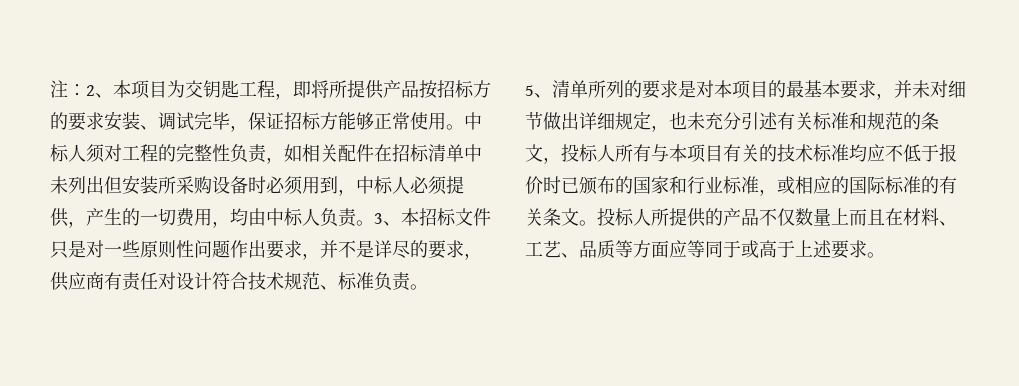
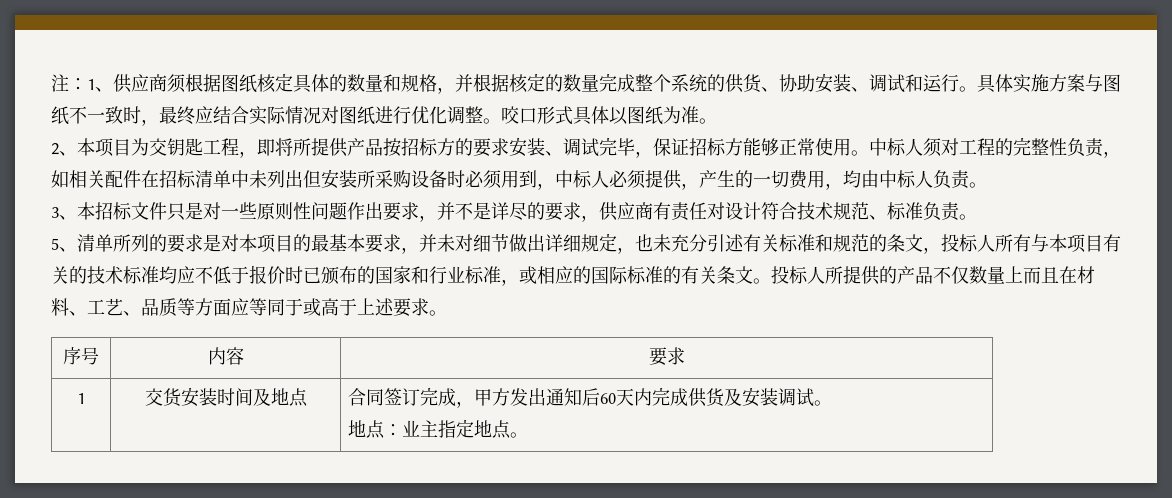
- 注：2、本项目为交钥匙工程，即将所提供产品按招标方的要求安装、调试完毕，保证招标方能够正常使用。
+ 注：1、供应商须根据图纸核定具体的数量和规格，并根据核定的数量完成整个系统的供货、协助安装、调试和运行。具体实施方案与图纸不一致时，最终应结合实际情况对图纸进行优化调整。咬口形式具体以图纸为准。
+ 2、本项目为交钥匙工程，即将所提供产品按招标方的要求安装、调试完毕，保证招标方能够正常使用。
- 中标人须对工程的完整性负责，如相关配件在招标清单中未列出但安装所采购设备时必须用到，中标人必须提供，产生的一切费用，均由中标人负责。3、本招标文件只是对一些原则性问题作出要求，并不是详尽的要求，供应商有责任对设计符合技术规范、标准负责。
+ 中标人须对工程的完整性负责，如相关配件在招标清单中未列出但安装所采购设备时必须用到，中标人必须提供，产生的一切费用，均由中标人负责。
+ 3、本招标文件只是对一些原则性问题作出要求，并不是详尽的要求，供应商有责任对设计符合技术规范、标准负责。
+ 序号 | 内容 | 要求
+ 1 | 交货安装时间及地点 | 合同签订完成，甲方发出通知后60天内完成供货及安装调试。
+ 地点：业主指定地点。

